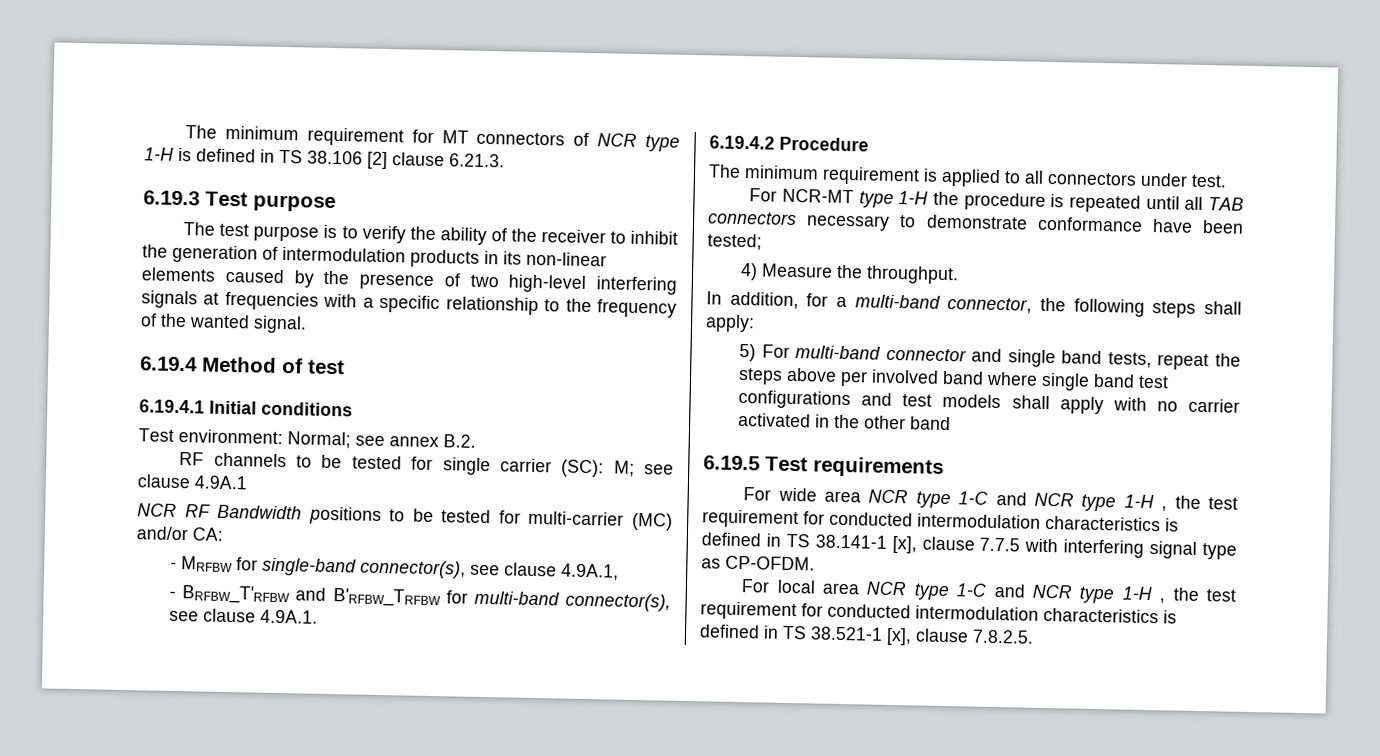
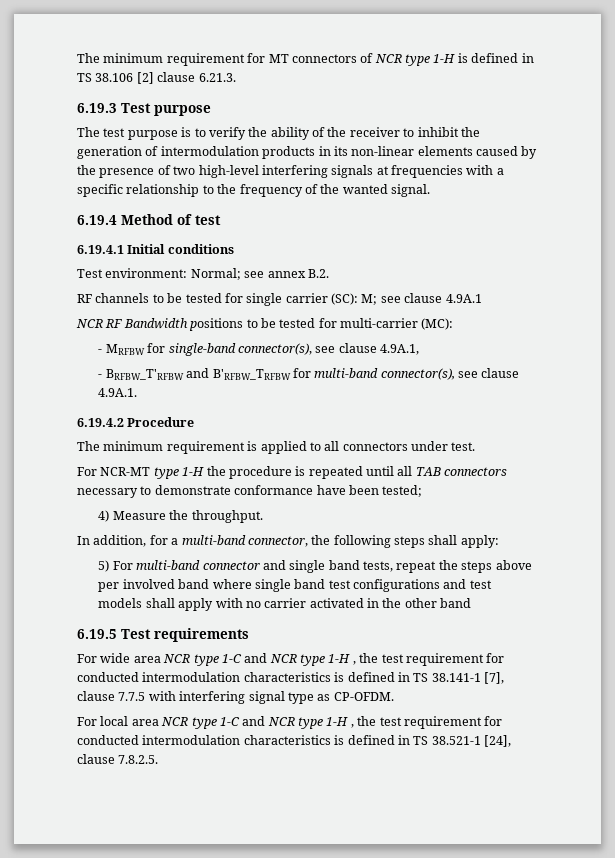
- NCR RF Bandwidth positions to be tested for multi-carrier (MC) and/or CA:
+ NCR RF Bandwidth positions to be tested for multi-carrier (MC):
- For wide area NCR type 1-C and NCR type 1-H , the test requirement for conducted intermodulation characteristics is defined in TS 38.141-1 [x], clause 7.7.5 with interfering signal type as CP-OFDM.
+ For wide area NCR type 1-C and NCR type 1-H , the test requirement for conducted intermodulation characteristics is defined in TS 38.141-1 [7], clause 7.7.5 with interfering signal type as CP-OFDM.
- For local area NCR type 1-C and NCR type 1-H , the test requirement for conducted intermodulation characteristics is defined in TS 38.521-1 [x], clause 7.8.2.5.
+ For local area NCR type 1-C and NCR type 1-H , the test requirement for conducted intermodulation characteristics is defined in TS 38.521-1 [24], clause 7.8.2.5.

